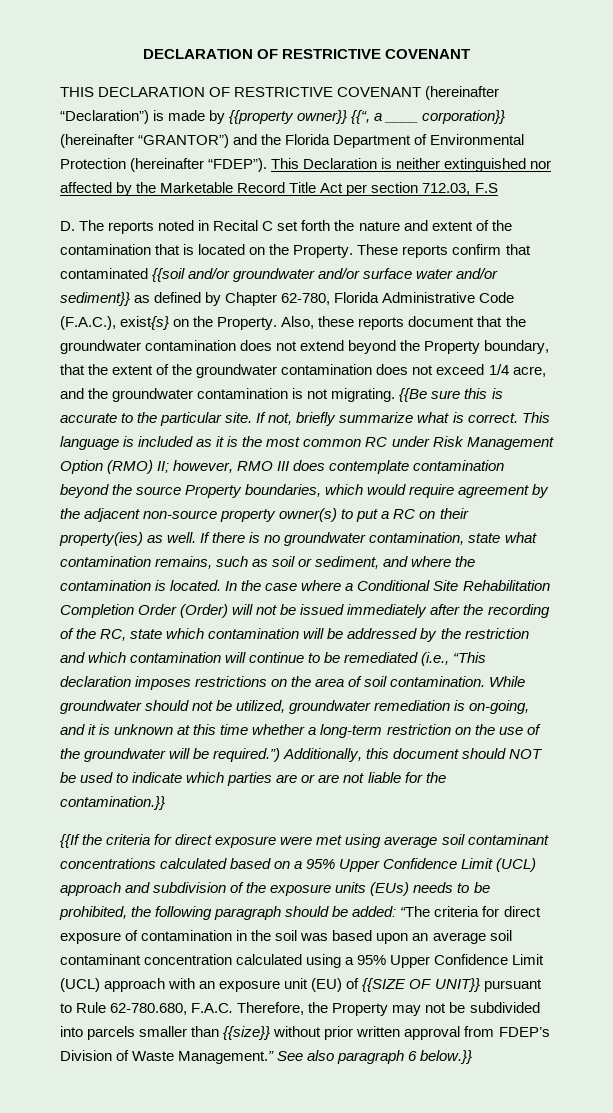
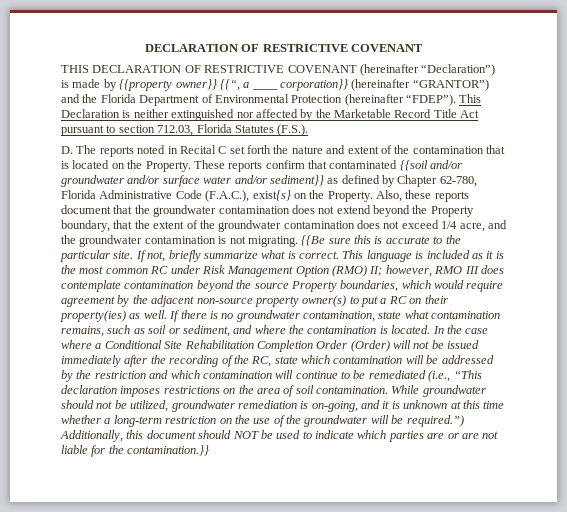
- This Declaration is neither extinguished nor affected by the Marketable Record Title Act per section 712.03, F.S
+ This Declaration is neither extinguished nor affected by the Marketable Record Title Act pursuant to section 712.03, Florida Statutes (F.S.).
- {{If the criteria for direct exposure were met using average soil contaminant concentrations calculated based on a 95% Upper Confidence Limit (UCL) approach and subdivision of the exposure units (EUs) needs to be prohibited, the following paragraph should be added: “The criteria for direct exposure of contamination in the soil was based upon an average soil contaminant concentration calculated using a 95% Upper Confidence Limit (UCL) approach with an exposure unit (EU) of {{SIZE OF UNIT}} pursuant to Rule 62-780.680, F.A.C. Therefore, the Property may not be subdivided into parcels smaller than {{size}} without prior written approval from FDEP’s Division of Waste Management.” See also paragraph 6 below.}}

